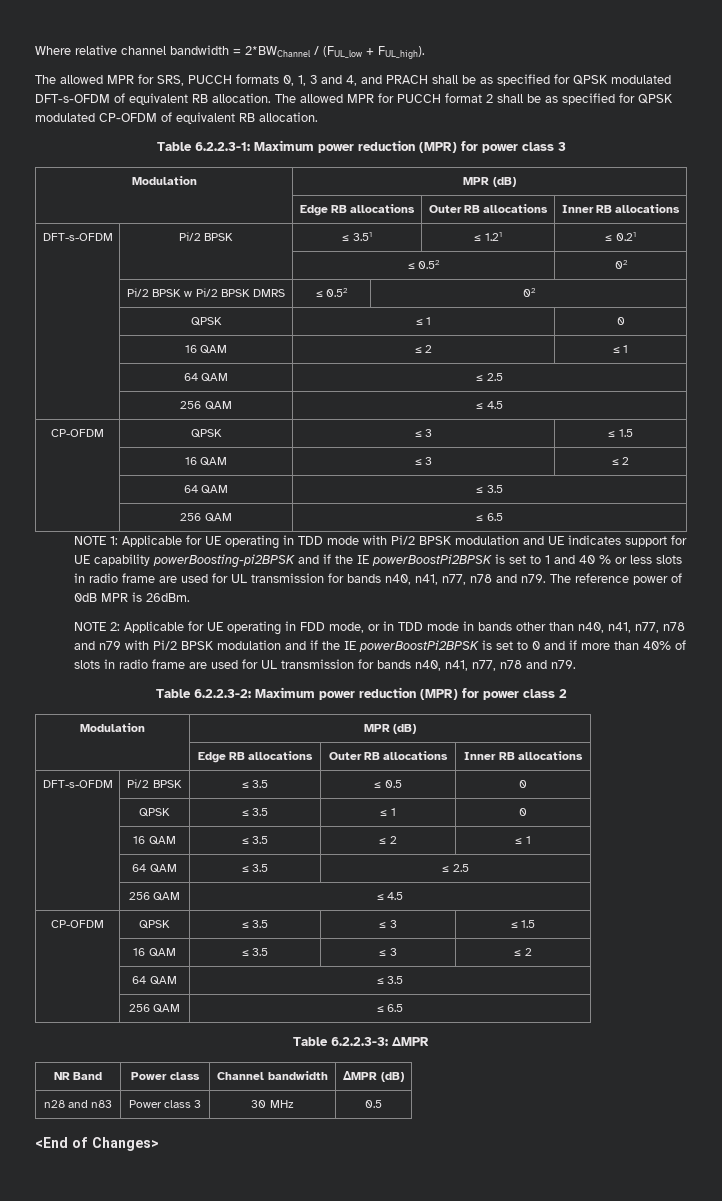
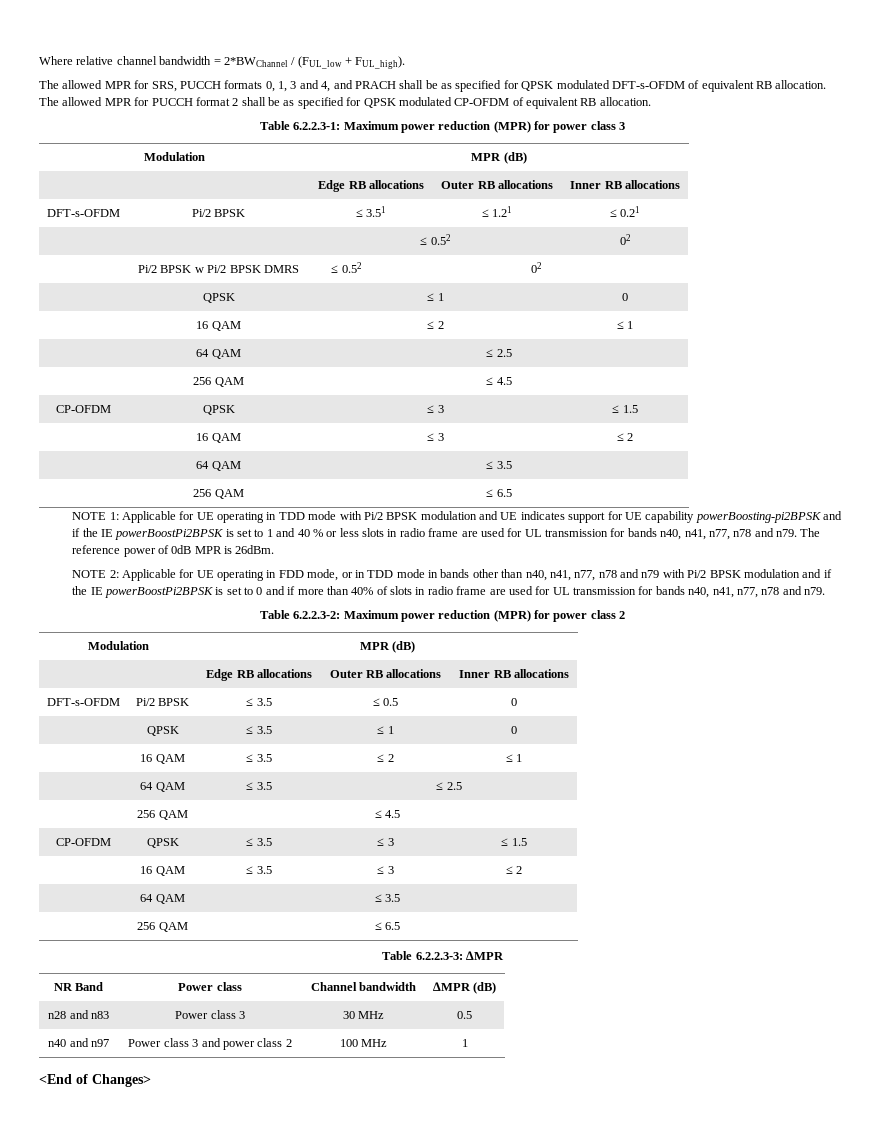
+ n40 and n97 | Power class 3 and power class 2 | 100 MHz | 1

